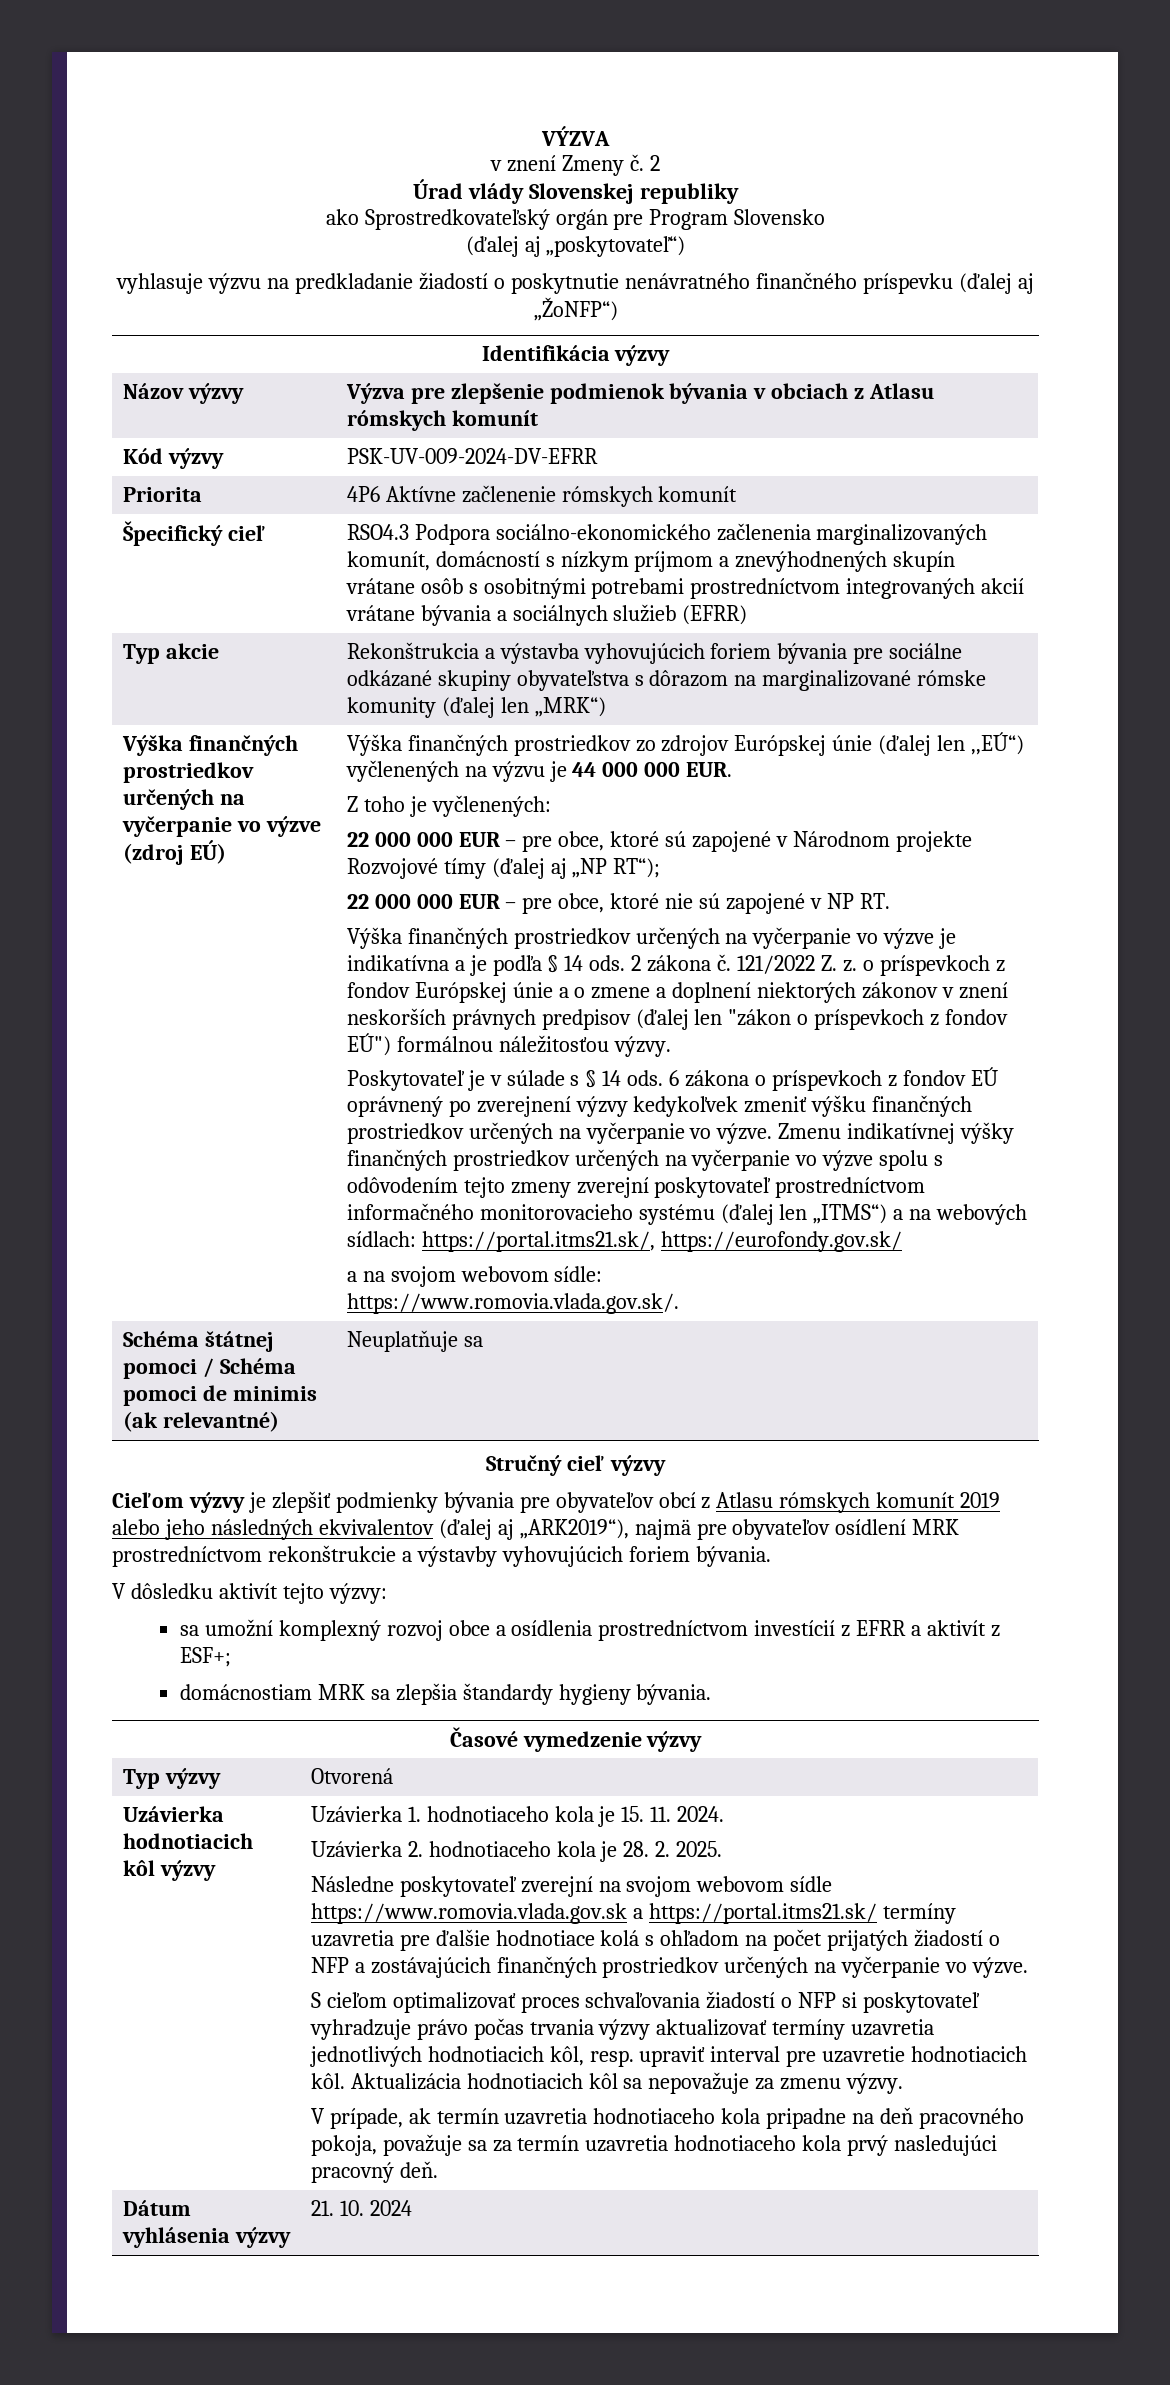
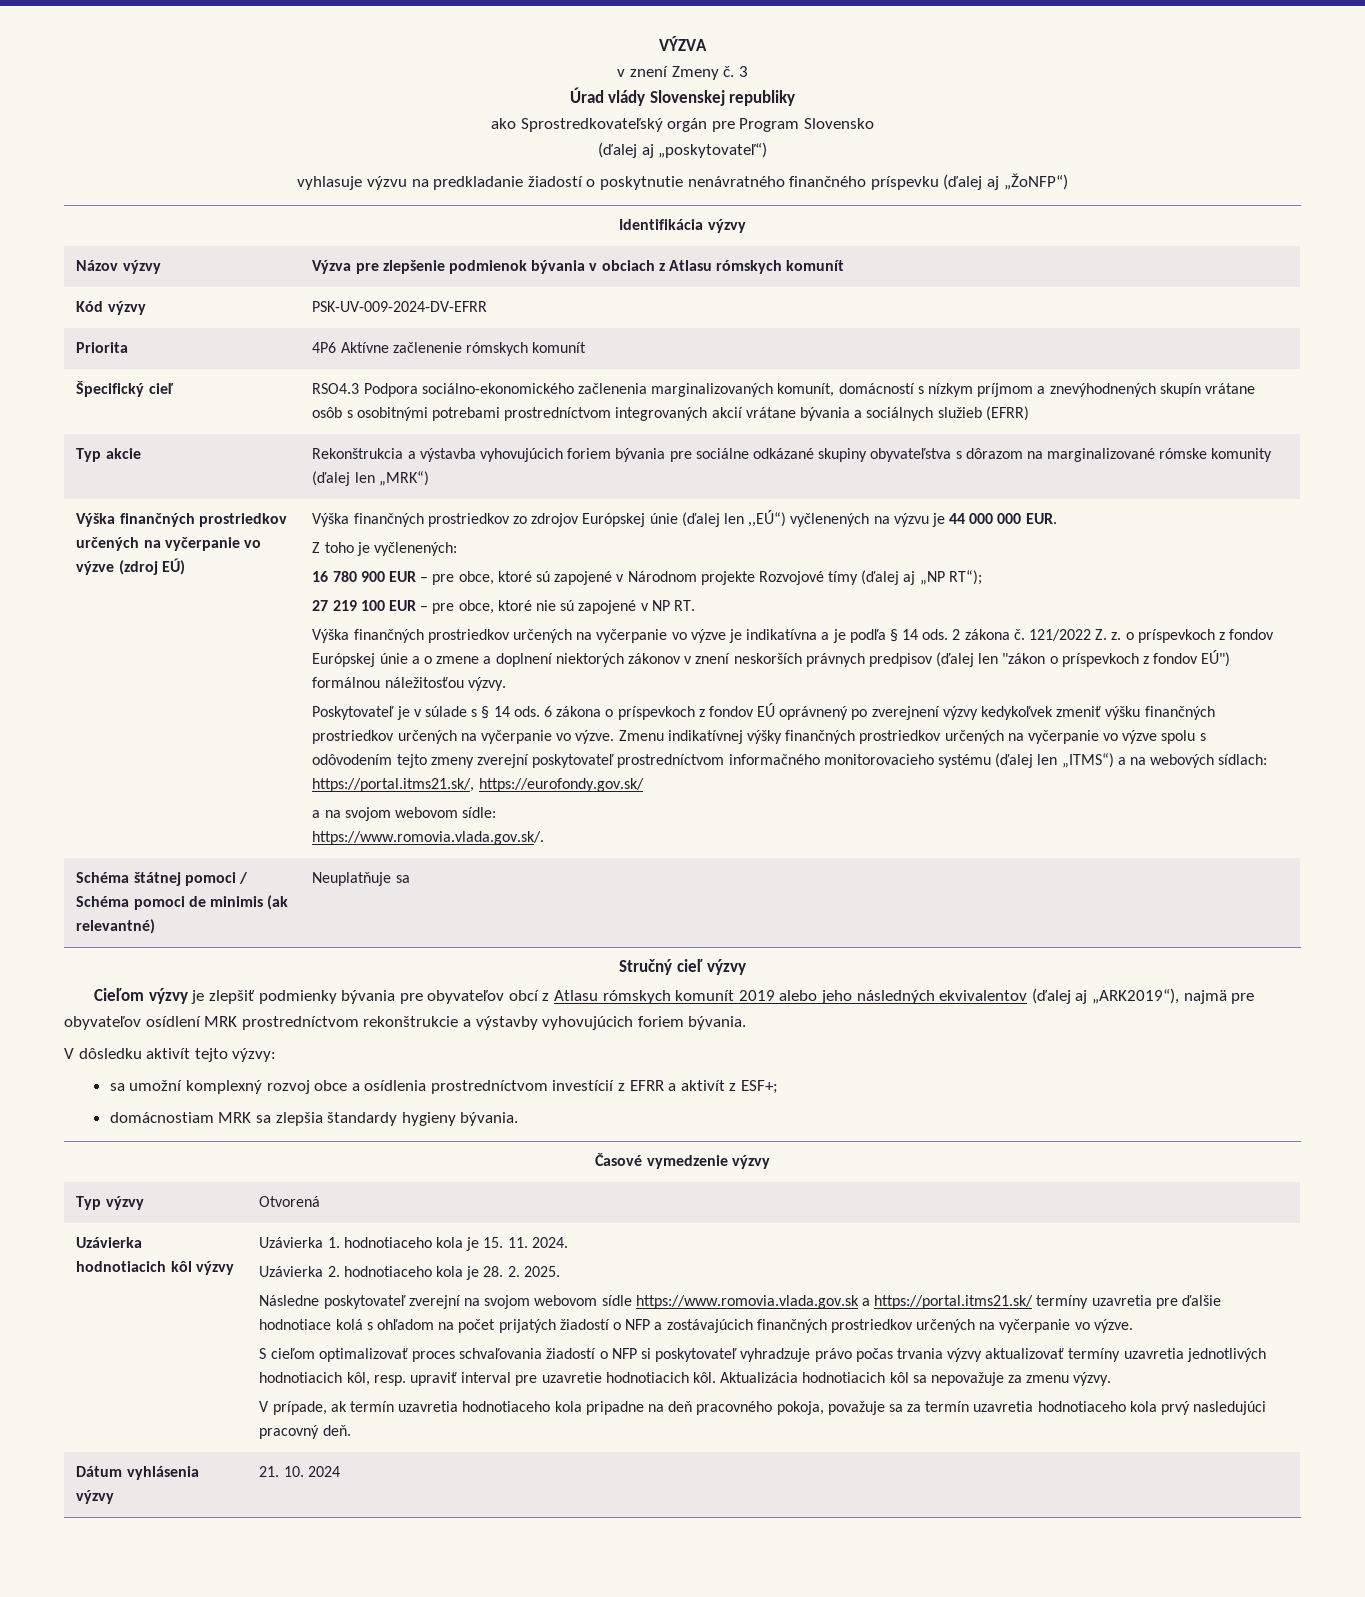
- v znení Zmeny č. 2
+ v znení Zmeny č. 3
- 22 000 000 EUR – pre obce, ktoré sú zapojené v Národnom projekte Rozvojové tímy (ďalej aj „NP RT“);
+ 16 780 900 EUR – pre obce, ktoré sú zapojené v Národnom projekte Rozvojové tímy (ďalej aj „NP RT“);
- 22 000 000 EUR – pre obce, ktoré nie sú zapojené v NP RT.
+ 27 219 100 EUR – pre obce, ktoré nie sú zapojené v NP RT.

